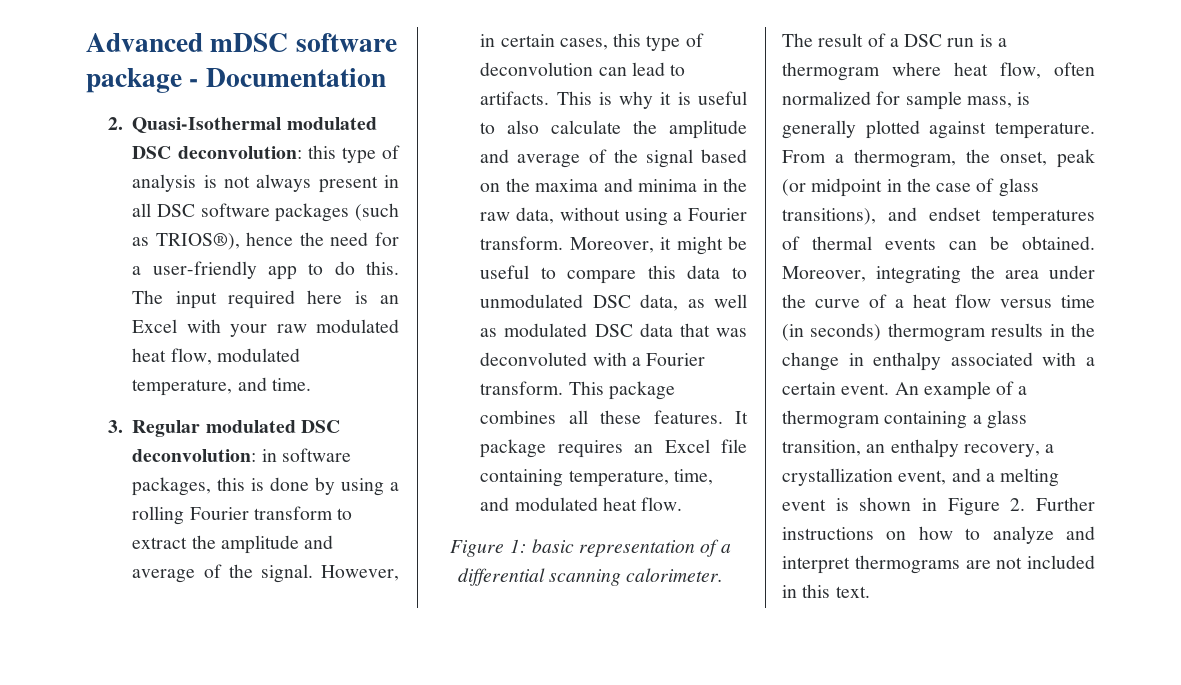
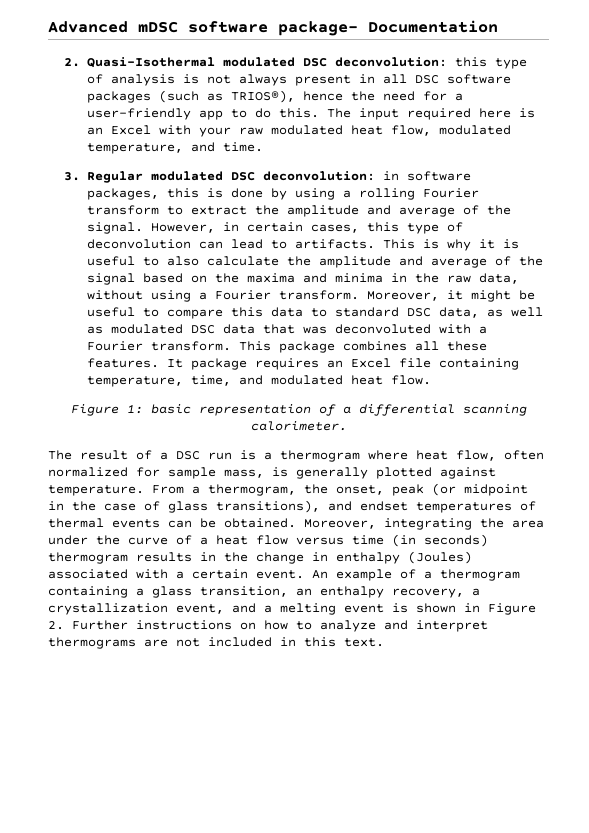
- Advanced mDSC software package - Documentation
+ Advanced mDSC software package- Documentation
- Moreover, it might be useful to compare this data to unmodulated DSC data, as well as modulated DSC data that was deconvoluted with a Fourier transform.
+ Moreover, it might be useful to compare this data to standard DSC data, as well as modulated DSC data that was deconvoluted with a Fourier transform.
- Moreover, integrating the area under the curve of a heat flow versus time (in seconds) thermogram results in the change in enthalpy associated with a certain event.
+ Moreover, integrating the area under the curve of a heat flow versus time (in seconds) thermogram results in the change in enthalpy (Joules) associated with a certain event.

